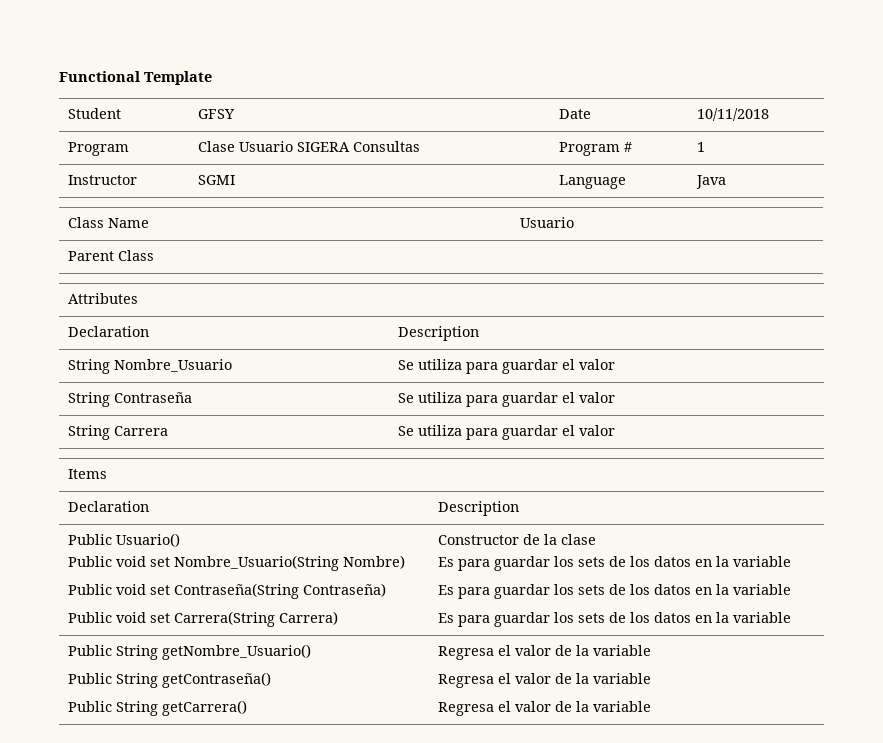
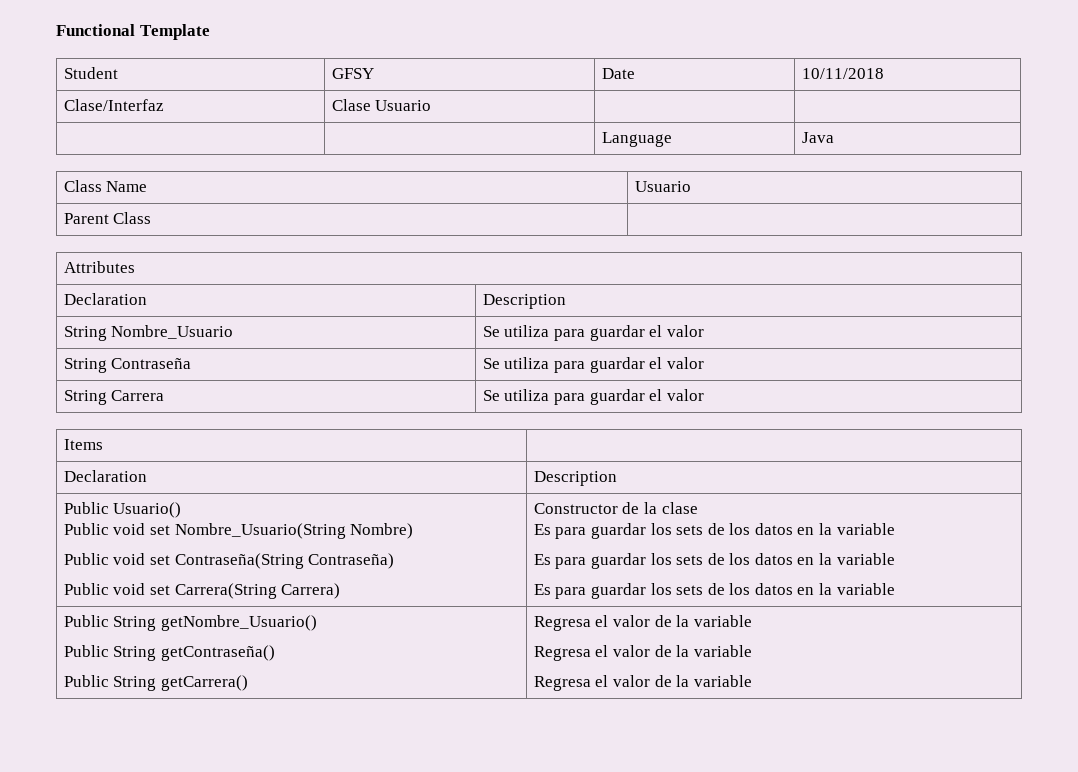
- Program | Clase Usuario SIGERA Consultas | Program # | 1
- Instructor | SGMI | Language | Java
+ Clase/Interfaz | Clase Usuario | |
+ | | Language | Java

